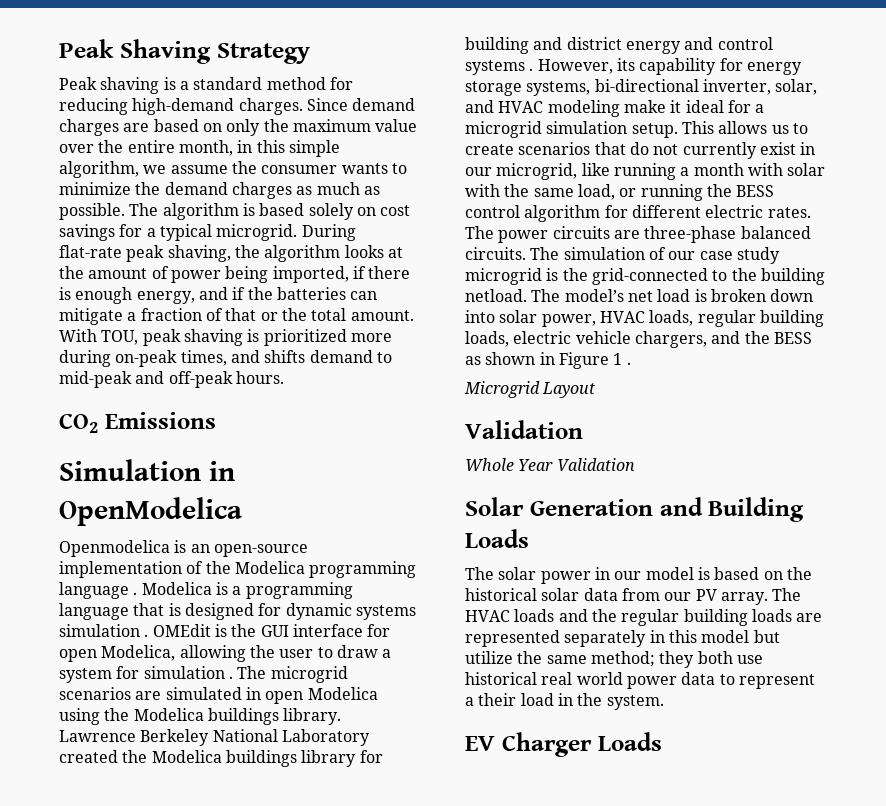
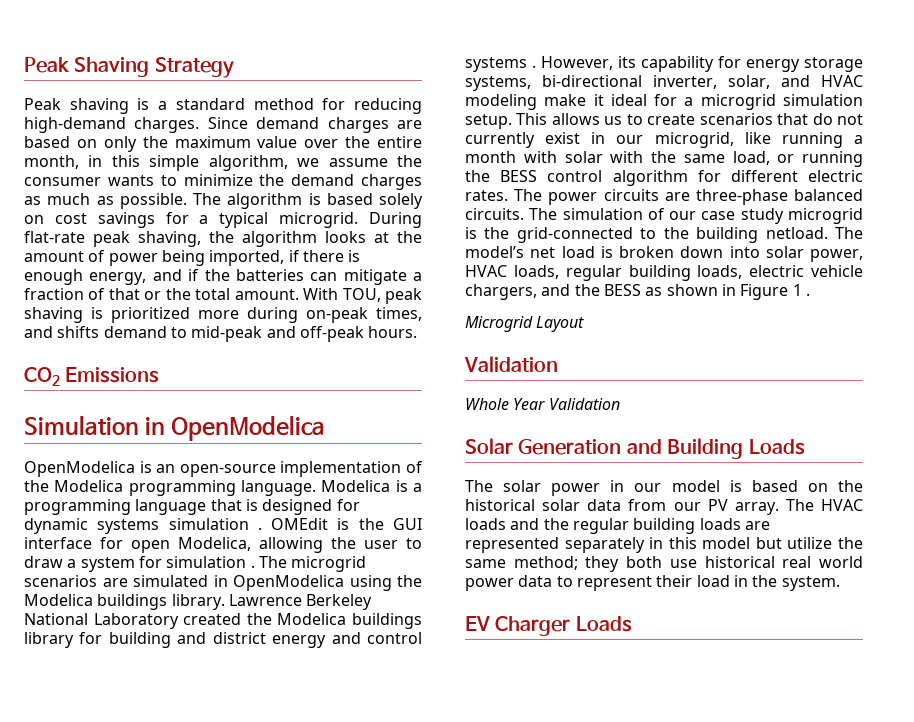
- Openmodelica is an open-source implementation of the Modelica programming language .
+ OpenModelica is an open-source implementation of the Modelica programming language.
- The microgrid scenarios are simulated in open Modelica using the Modelica buildings library.
+ The microgrid scenarios are simulated in OpenModelica using the Modelica buildings library.
- The HVAC loads and the regular building loads are represented separately in this model but utilize the same method; they both use historical real world power data to represent a their load in the system.
+ The HVAC loads and the regular building loads are represented separately in this model but utilize the same method; they both use historical real world power data to represent their load in the system.

